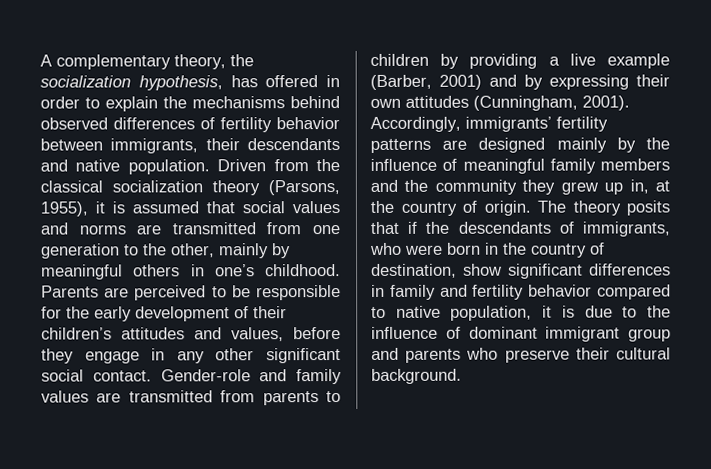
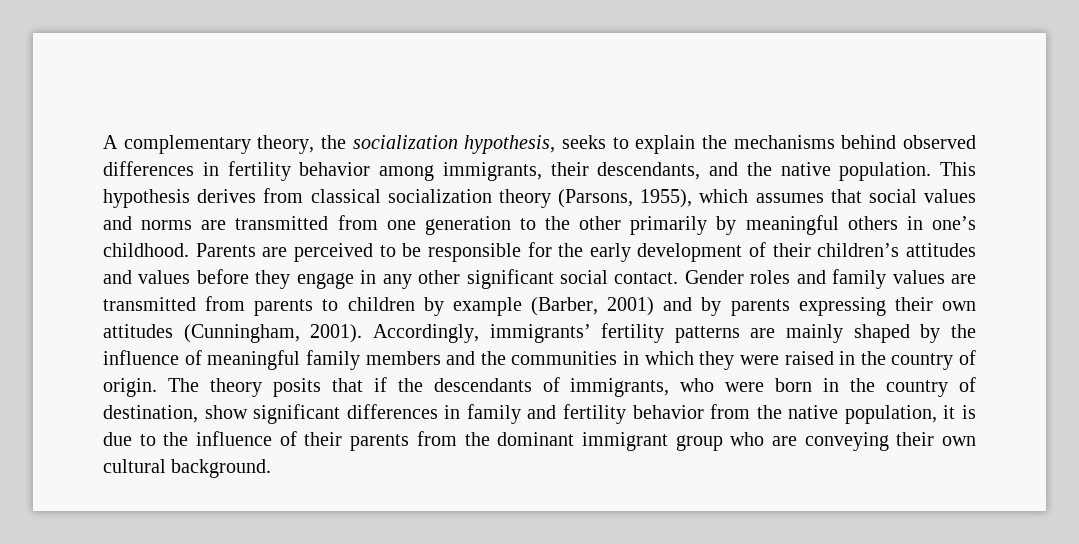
- A complementary theory, the socialization hypothesis, has offered in order to explain the mechanisms behind observed differences of fertility behavior between immigrants, their descendants and native population. Driven from the classical socialization theory (Parsons, 1955), it is assumed that social values and norms are transmitted from one generation to the other, mainly by meaningful others in one’s childhood.
+ A complementary theory, the socialization hypothesis, seeks to explain the mechanisms behind observed differences in fertility behavior among immigrants, their descendants, and the native population. This hypothesis derives from classical socialization theory (Parsons, 1955), which assumes that social values and norms are transmitted from one generation to the other primarily by meaningful others in one’s childhood.
- Parents are perceived to be responsible for the early development of their children’s attitudes and values, before they engage in any other significant social contact.
+ Parents are perceived to be responsible for the early development of their children’s attitudes and values before they engage in any other significant social contact.
- Gender-role and family values are transmitted from parents to children by providing a live example (Barber, 2001) and by expressing their own attitudes (Cunningham, 2001).
+ Gender roles and family values are transmitted from parents to children by example (Barber, 2001) and by parents expressing their own attitudes (Cunningham, 2001).
- Accordingly, immigrants’ fertility patterns are designed mainly by the influence of meaningful family members and the community they grew up in, at the country of origin.
+ Accordingly, immigrants’ fertility patterns are mainly shaped by the influence of meaningful family members and the communities in which they were raised in the country of origin.
- The theory posits that if the descendants of immigrants, who were born in the country of destination, show significant differences in family and fertility behavior compared to native population, it is due to the influence of dominant immigrant group and parents who preserve their cultural background.
+ The theory posits that if the descendants of immigrants, who were born in the country of destination, show significant differences in family and fertility behavior from the native population, it is due to the influence of their parents from the dominant immigrant group who are conveying their own cultural background.

